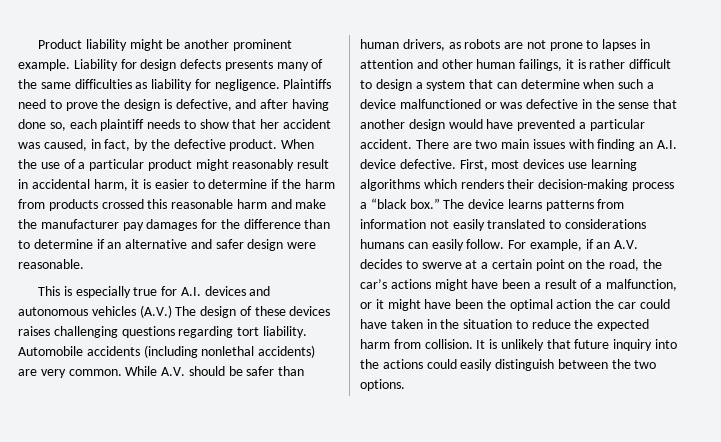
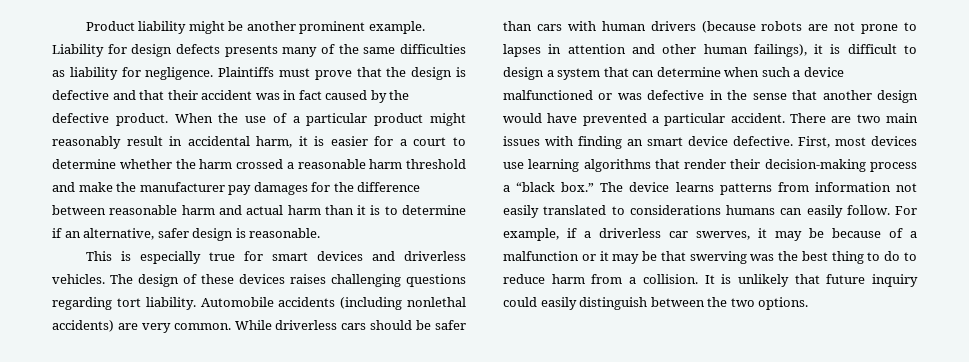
- Plaintiffs need to prove the design is defective, and after having done so, each plaintiff needs to show that her accident was caused, in fact, by the defective product.
+ Plaintiffs must prove that the design is defective and that their accident was in fact caused by the defective product.
- When the use of a particular product might reasonably result in accidental harm, it is easier to determine if the harm from products crossed this reasonable harm and make the manufacturer pay damages for the difference than to determine if an alternative and safer design were reasonable.
+ When the use of a particular product might reasonably result in accidental harm, it is easier for a court to determine whether the harm crossed a reasonable harm threshold and make the manufacturer pay damages for the difference between reasonable harm and actual harm than it is to determine if an alternative, safer design is reasonable.
- This is especially true for A.I. devices and autonomous vehicles (A.V.) The design of these devices raises challenging questions regarding tort liability.
+ This is especially true for smart devices and driverless vehicles. The design of these devices raises challenging questions regarding tort liability.
- While A.V. should be safer than human drivers, as robots are not prone to lapses in attention and other human failings, it is rather difficult to design a system that can determine when such a device malfunctioned or was defective in the sense that another design would have prevented a particular accident.
+ While driverless cars should be safer than cars with human drivers (because robots are not prone to lapses in attention and other human failings), it is difficult to design a system that can determine when such a device malfunctioned or was defective in the sense that another design would have prevented a particular accident.
- There are two main issues with finding an A.I. device defective.
+ There are two main issues with finding an smart device defective.
- First, most devices use learning algorithms which renders their decision-making process a “black box.”
+ First, most devices use learning algorithms that render their decision-making process a “black box.”
- For example, if an A.V. decides to swerve at a certain point on the road, the car’s actions might have been a result of a malfunction, or it might have been the optimal action the car could have taken in the situation to reduce the expected harm from collision.
+ For example, if a driverless car swerves, it may be because of a malfunction or it may be that swerving was the best thing to do to reduce harm from a collision.
- It is unlikely that future inquiry into the actions could easily distinguish between the two options.
+ It is unlikely that future inquiry could easily distinguish between the two options.

